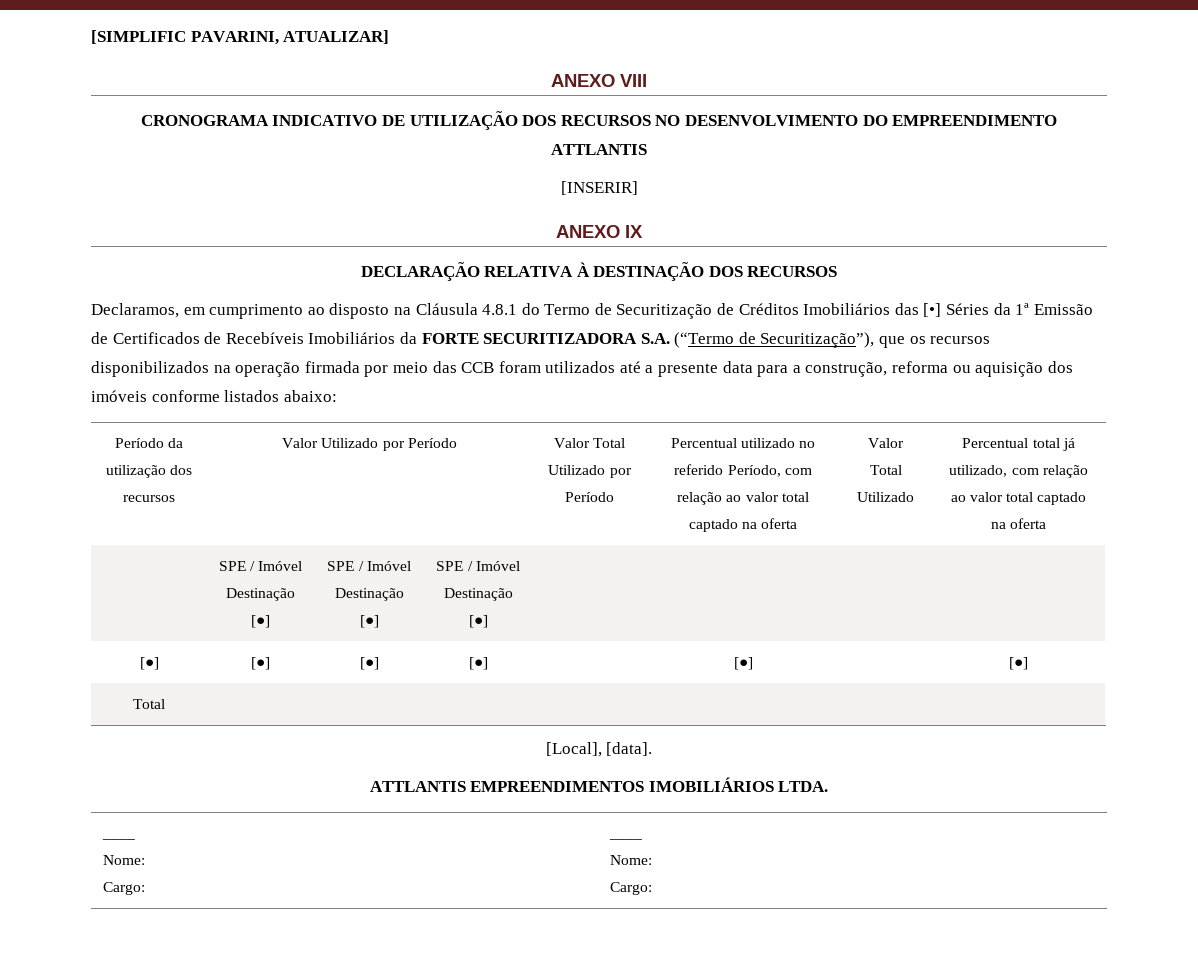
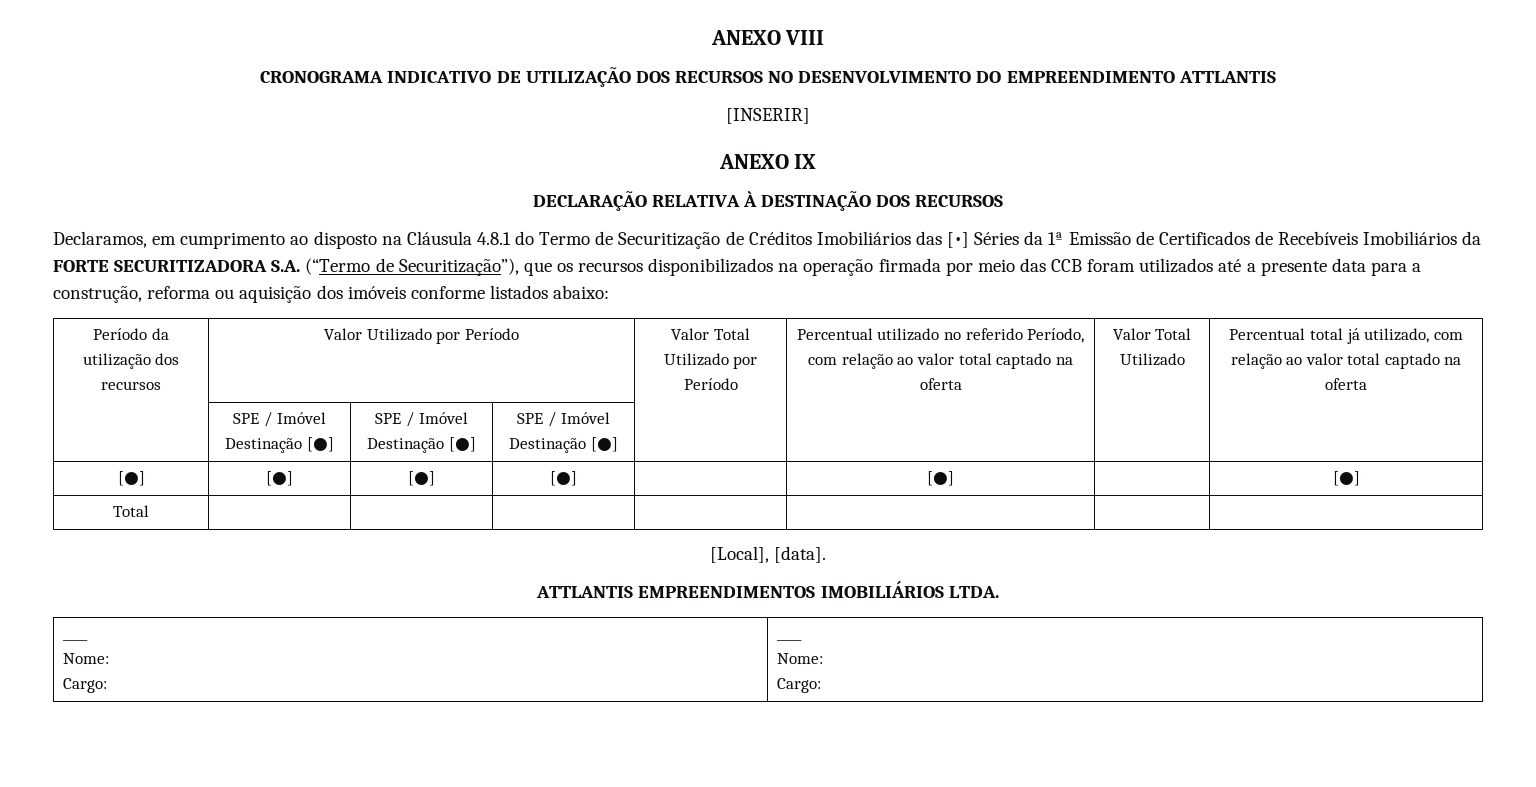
- [SIMPLIFIC PAVARINI, ATUALIZAR]

